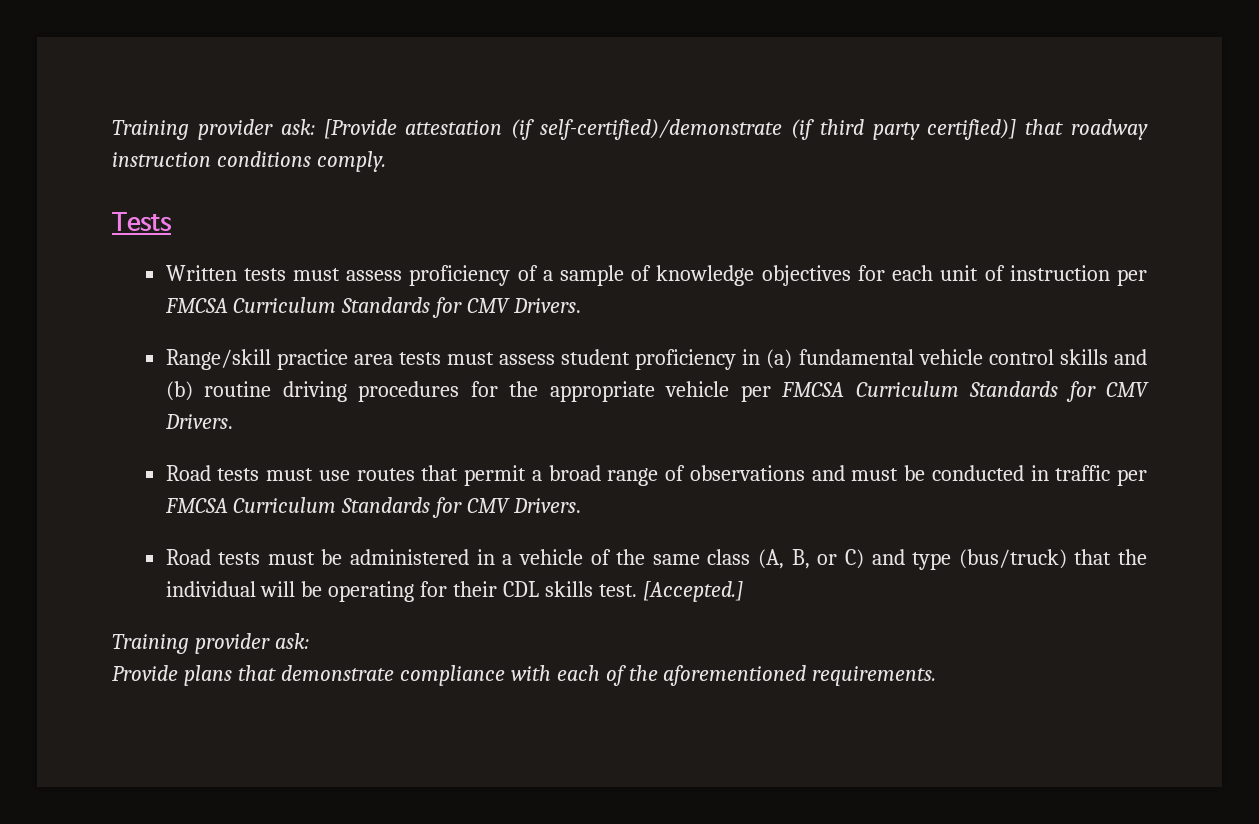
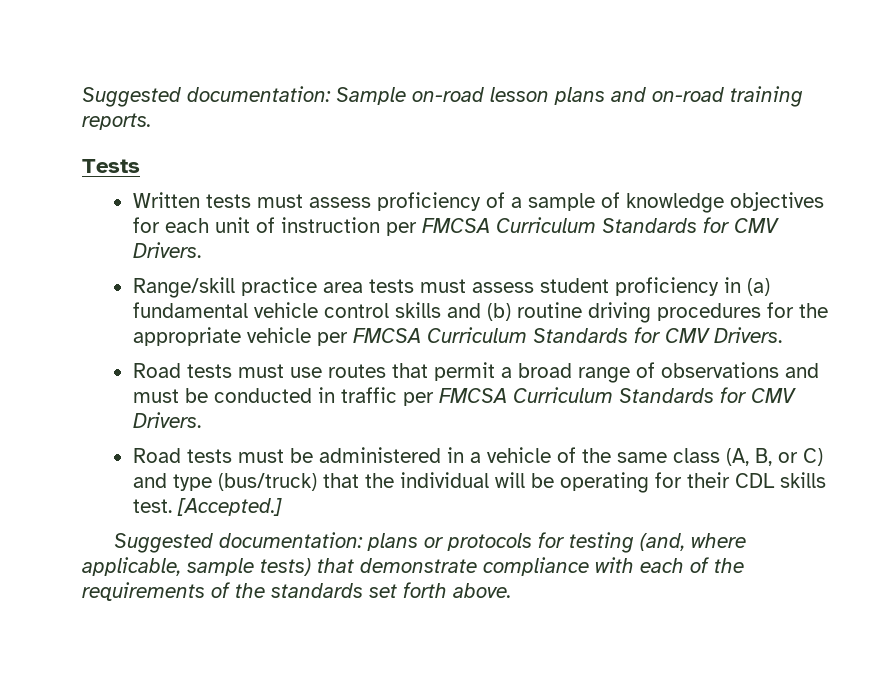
- Training provider ask: [Provide attestation (if self-certified)/demonstrate (if third party certified)] that roadway instruction conditions comply.
+ Suggested documentation: Sample on-road lesson plans and on-road training reports.
  [Accepted.]
- Training provider ask:
- Provide plans that demonstrate compliance with each of the aforementioned requirements.
+ Suggested documentation: plans or protocols for testing (and, where applicable, sample tests) that demonstrate compliance with each of the requirements of the standards set forth above.

